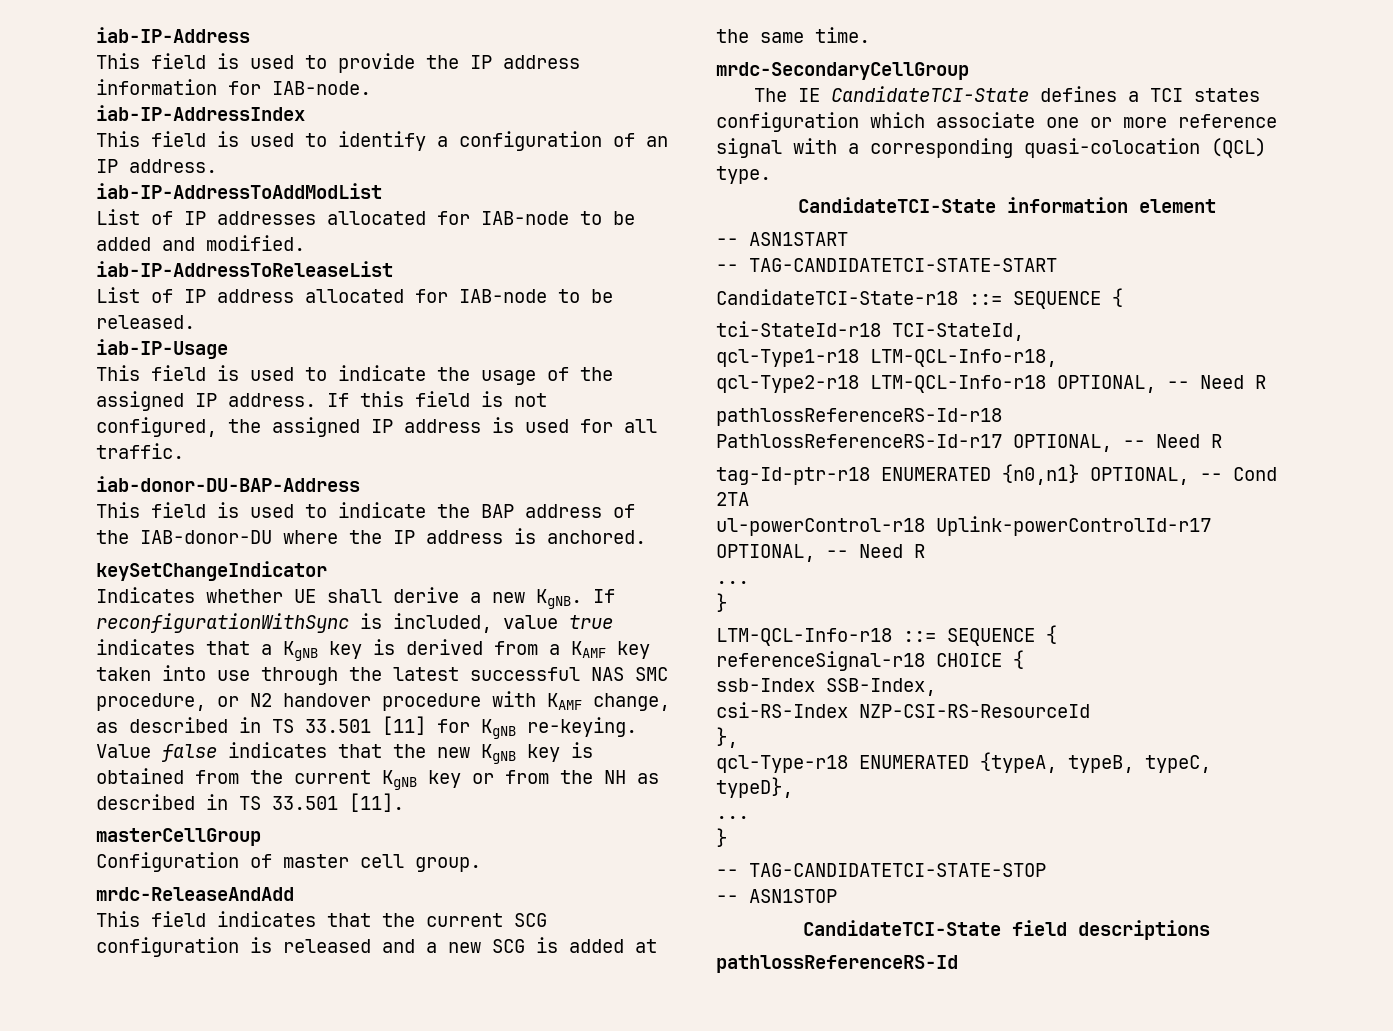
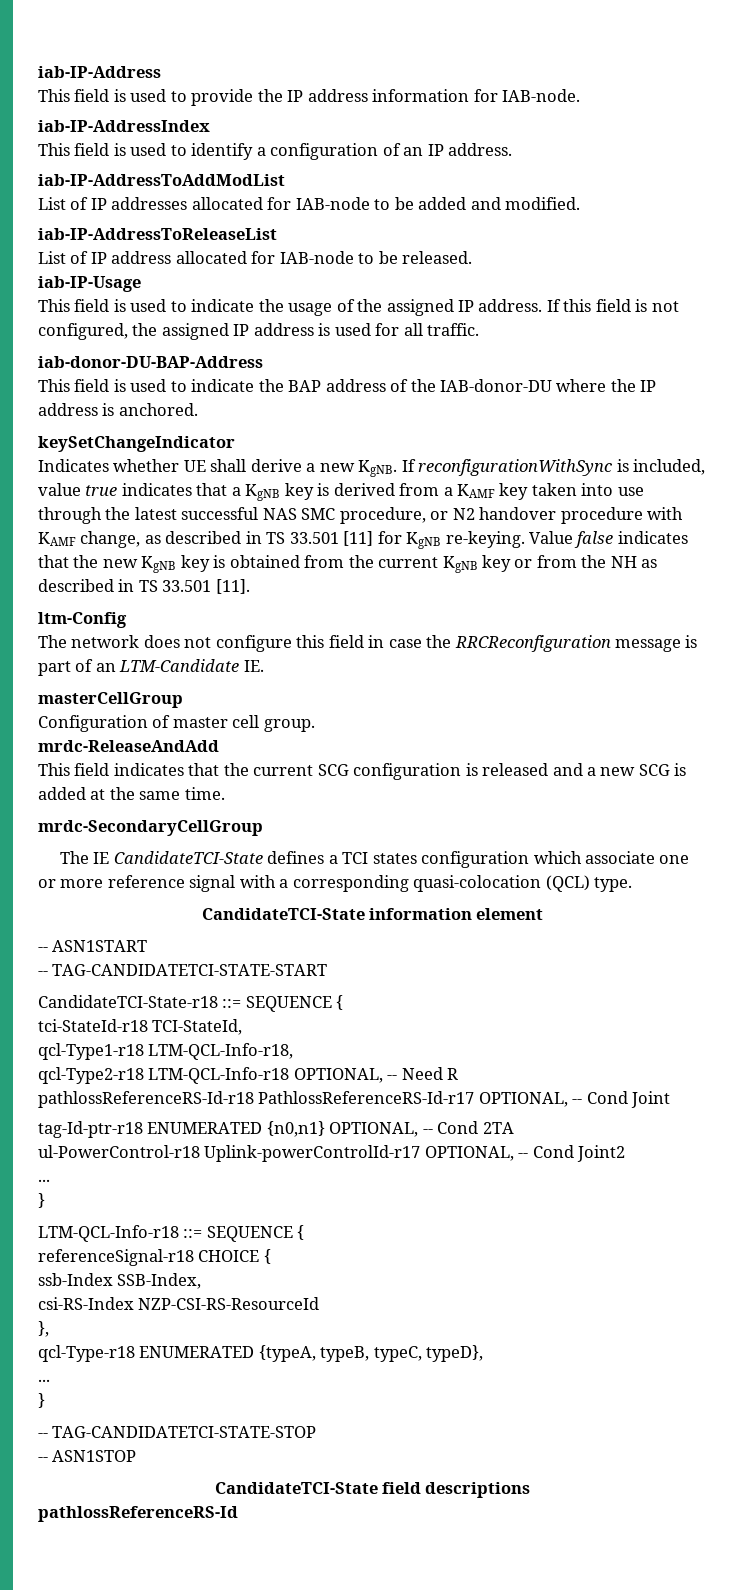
+ ltm-Config
+ The network does not configure this field in case the RRCReconfiguration message is part of an LTM-Candidate IE.
- pathlossReferenceRS-Id-r18 PathlossReferenceRS-Id-r17 OPTIONAL, -- Need R
+ pathlossReferenceRS-Id-r18 PathlossReferenceRS-Id-r17 OPTIONAL, -- Cond Joint
- ul-powerControl-r18 Uplink-powerControlId-r17 OPTIONAL, -- Need R
+ ul-PowerControl-r18 Uplink-powerControlId-r17 OPTIONAL, -- Cond Joint2

